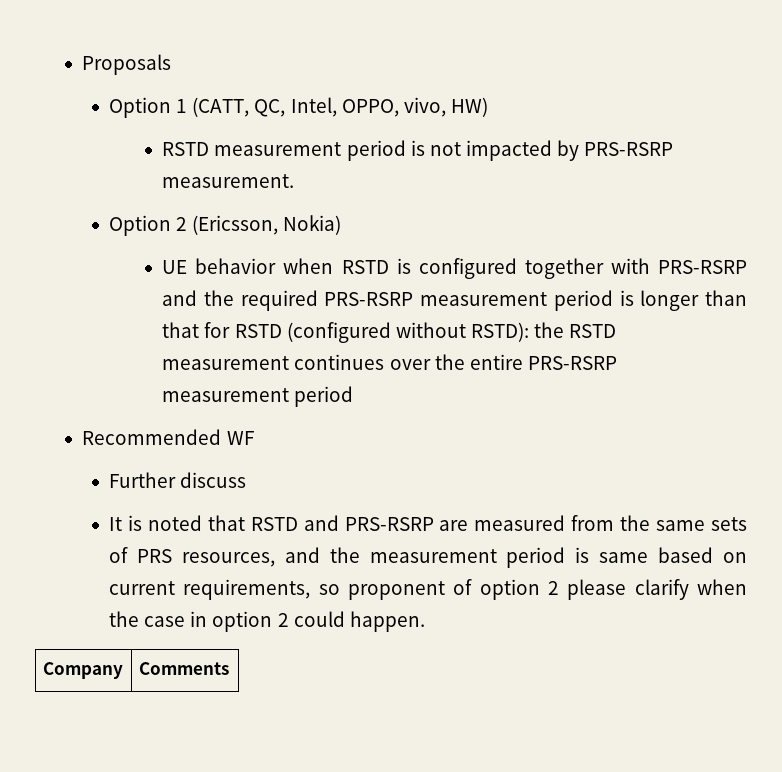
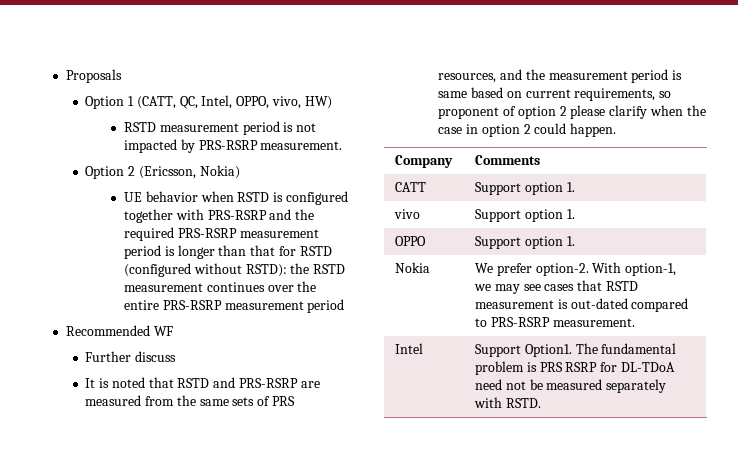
+ CATT | Support option 1.
+ vivo | Support option 1.
+ OPPO | Support option 1.
+ Nokia | We prefer option-2. With option-1, we may see cases that RSTD measurement is out-dated compared to PRS-RSRP measurement.
+ Intel | Support Option1. The fundamental problem is PRS RSRP for DL-TDoA need not be measured separately with RSTD.

